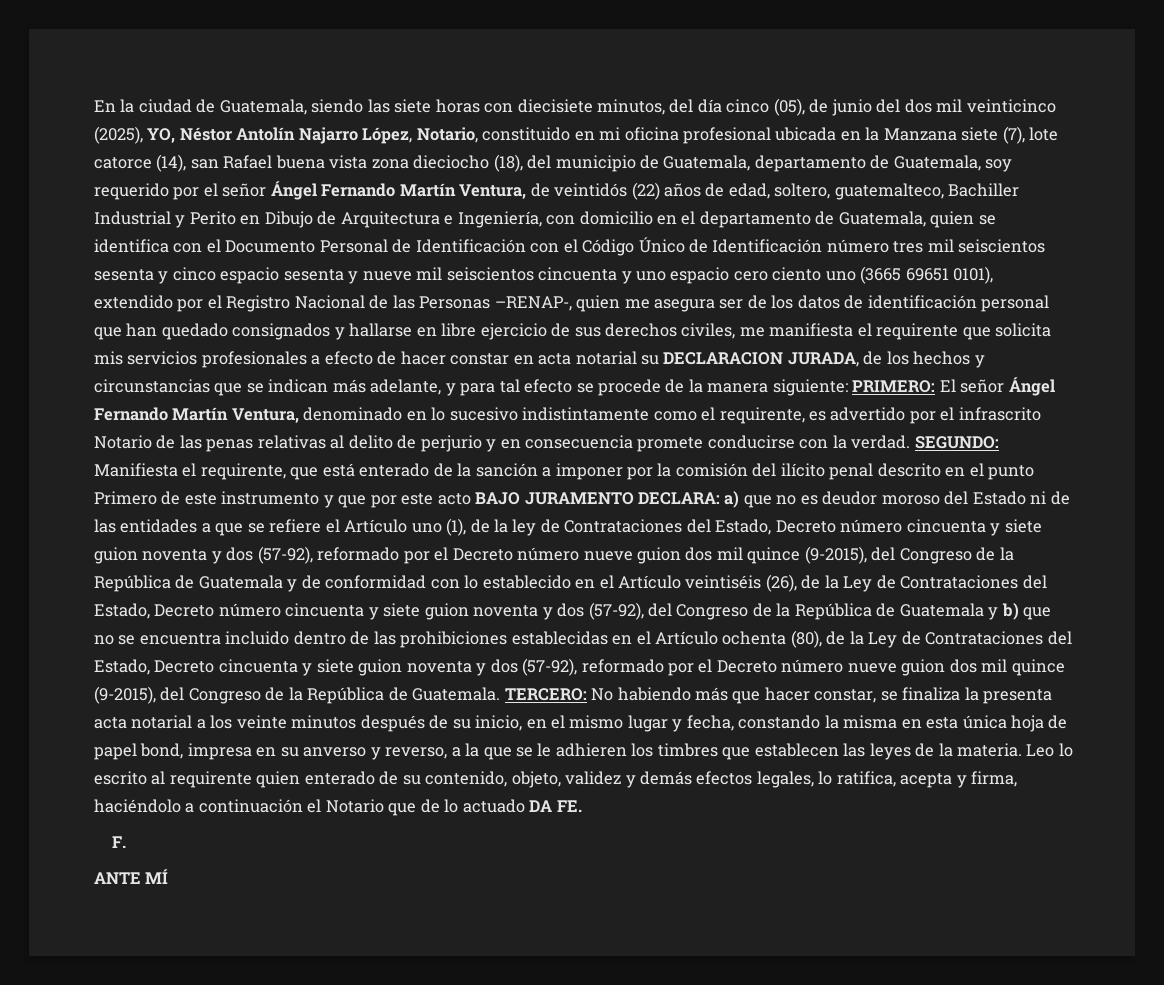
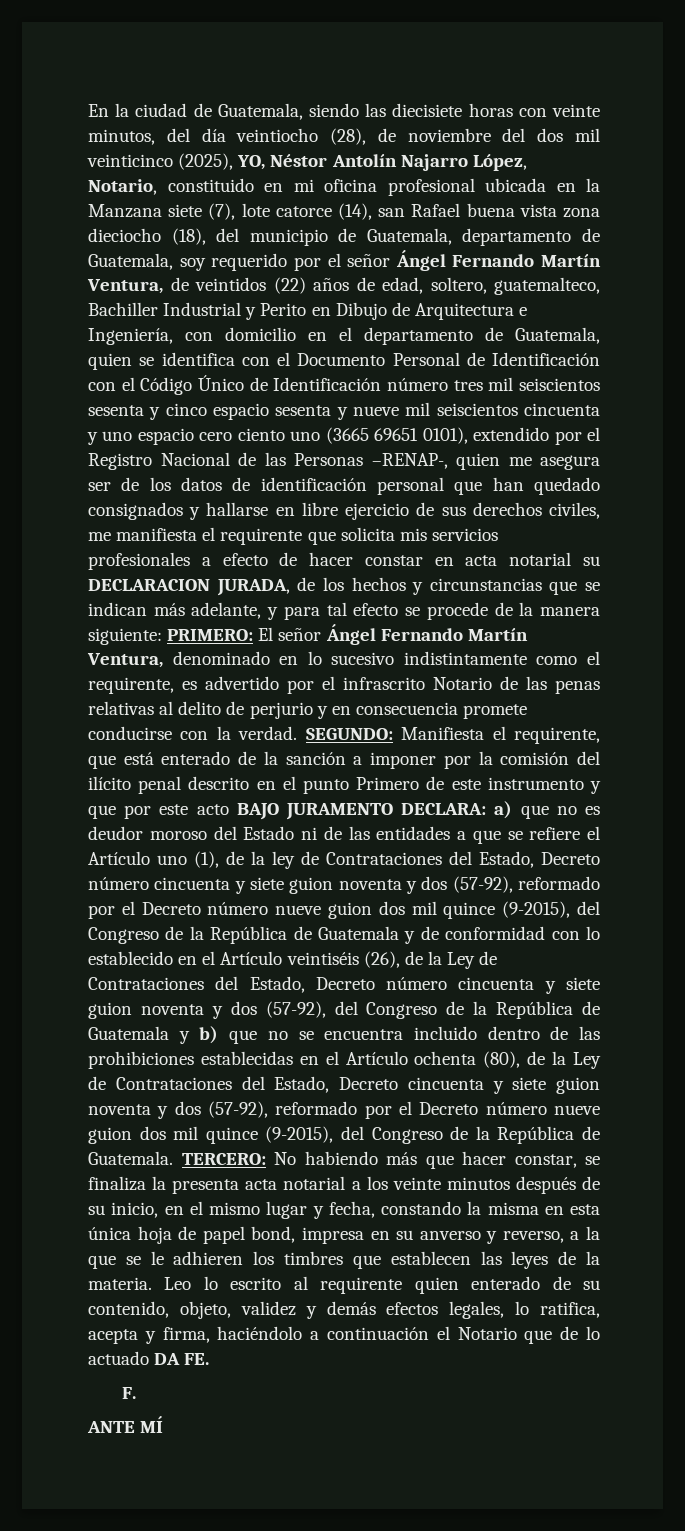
- En la ciudad de Guatemala, siendo las siete horas con diecisiete minutos, del día cinco (05), de junio del dos mil veinticinco (2025), YO, Néstor Antolín Najarro López, Notario, constituido en mi oficina profesional ubicada en la Manzana siete (7), lote catorce (14), san Rafael buena vista zona dieciocho (18), del municipio de Guatemala, departamento de Guatemala, soy requerido por el señor Ángel Fernando Martín Ventura, de veintidós (22) años de edad, soltero, guatemalteco, Bachiller Industrial y Perito en Dibujo de Arquitectura e Ingeniería, con domicilio en el departamento de Guatemala, quien se identifica con el Documento Personal de Identificación con el Código Único de Identificación número tres mil seiscientos sesenta y cinco espacio sesenta y nueve mil seiscientos cincuenta y uno espacio cero ciento uno (3665 69651 0101), extendido por el Registro Nacional de las Personas –RENAP-, quien me asegura ser de los datos de identificación personal que han quedado consignados y hallarse en libre ejercicio de sus derechos civiles, me manifiesta el requirente que solicita mis servicios profesionales a efecto de hacer constar en acta notarial su DECLARACION JURADA, de los hechos y circunstancias que se indican más adelante, y para tal efecto se procede de la manera siguiente:
+ En la ciudad de Guatemala, siendo las diecisiete horas con veinte minutos, del día veintiocho (28), de noviembre del dos mil veinticinco (2025), YO, Néstor Antolín Najarro López, Notario, constituido en mi oficina profesional ubicada en la Manzana siete (7), lote catorce (14), san Rafael buena vista zona dieciocho (18), del municipio de Guatemala, departamento de Guatemala, soy requerido por el señor Ángel Fernando Martín Ventura, de veintidos (22) años de edad, soltero, guatemalteco, Bachiller Industrial y Perito en Dibujo de Arquitectura e Ingeniería, con domicilio en el departamento de Guatemala, quien se identifica con el Documento Personal de Identificación con el Código Único de Identificación número tres mil seiscientos sesenta y cinco espacio sesenta y nueve mil seiscientos cincuenta y uno espacio cero ciento uno (3665 69651 0101), extendido por el Registro Nacional de las Personas –RENAP-, quien me asegura ser de los datos de identificación personal que han quedado consignados y hallarse en libre ejercicio de sus derechos civiles, me manifiesta el requirente que solicita mis servicios profesionales a efecto de hacer constar en acta notarial su DECLARACION JURADA, de los hechos y circunstancias que se indican más adelante, y para tal efecto se procede de la manera siguiente:

